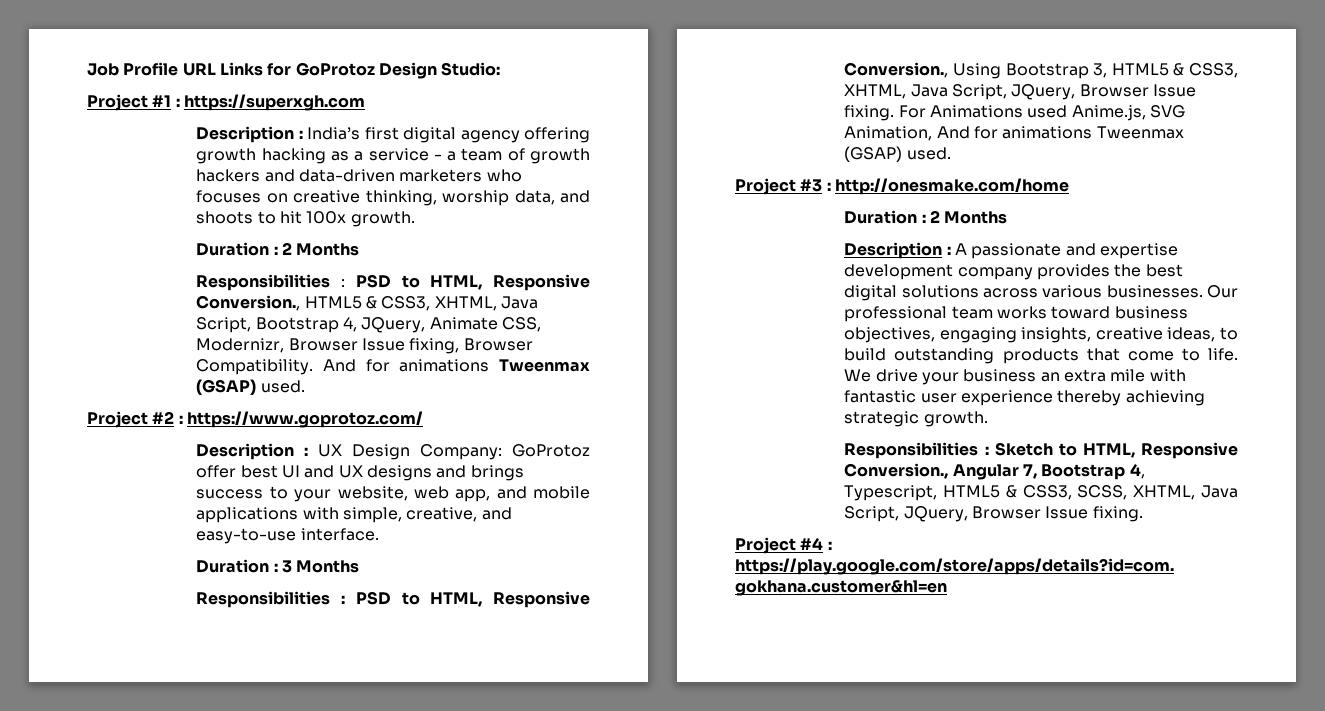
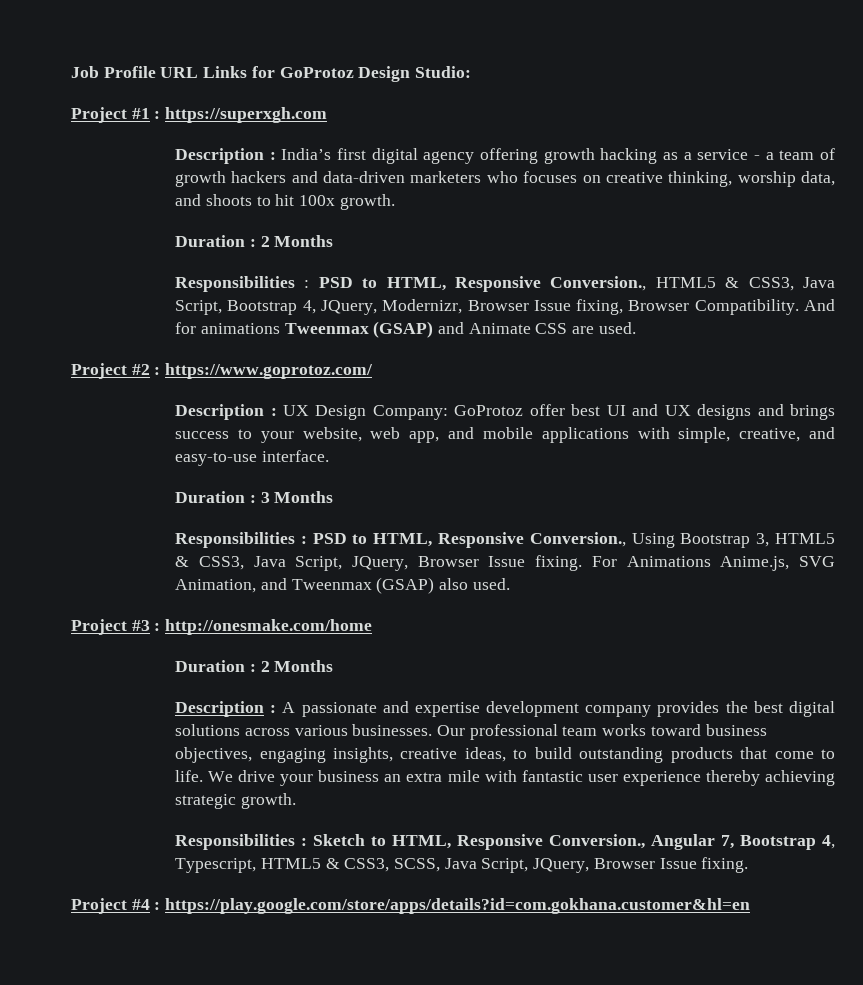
- Responsibilities : PSD to HTML, Responsive Conversion., HTML5 & CSS3, XHTML, Java Script, Bootstrap 4, JQuery, Animate CSS, Modernizr, Browser Issue fixing, Browser Compatibility. And for animations Tweenmax (GSAP) used.
+ Responsibilities : PSD to HTML, Responsive Conversion., HTML5 & CSS3, Java Script, Bootstrap 4, JQuery, Modernizr, Browser Issue fixing, Browser Compatibility. And for animations Tweenmax (GSAP) and Animate CSS are used.
- Responsibilities : PSD to HTML, Responsive Conversion., Using Bootstrap 3, HTML5 & CSS3, XHTML, Java Script, JQuery, Browser Issue fixing.
+ Responsibilities : PSD to HTML, Responsive Conversion., Using Bootstrap 3, HTML5 & CSS3, Java Script, JQuery, Browser Issue fixing.
- For Animations used Anime.js, SVG Animation, And for animations Tweenmax (GSAP) used.
+ For Animations Anime.js, SVG Animation, and Tweenmax (GSAP) also used.
- Responsibilities : Sketch to HTML, Responsive Conversion., Angular 7, Bootstrap 4, Typescript, HTML5 & CSS3, SCSS, XHTML, Java Script, JQuery, Browser Issue fixing.
+ Responsibilities : Sketch to HTML, Responsive Conversion., Angular 7, Bootstrap 4, Typescript, HTML5 & CSS3, SCSS, Java Script, JQuery, Browser Issue fixing.

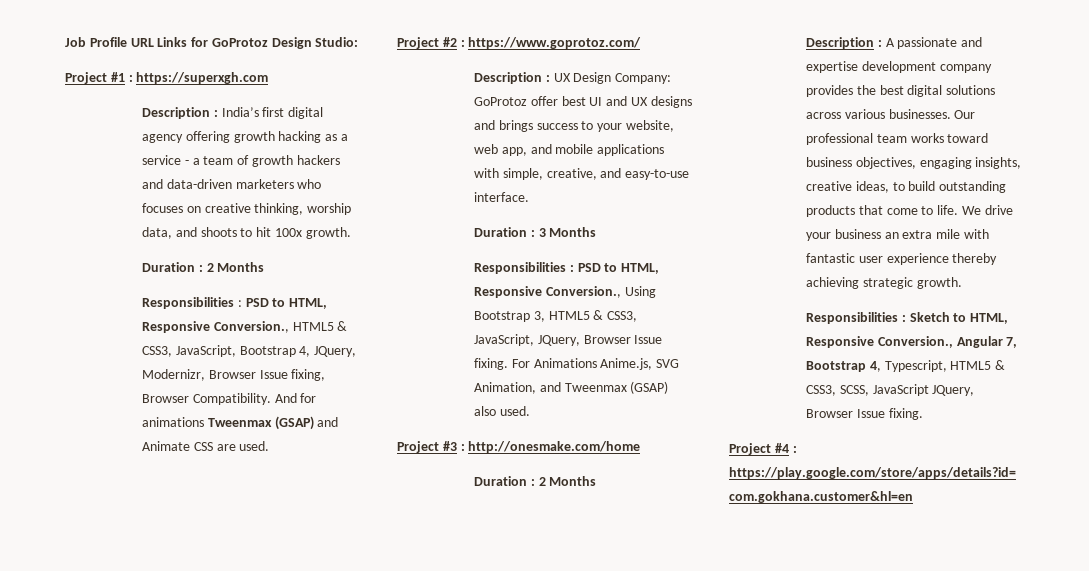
- Responsibilities : PSD to HTML, Responsive Conversion., HTML5 & CSS3, Java Script, Bootstrap 4, JQuery, Modernizr, Browser Issue fixing, Browser Compatibility.
+ Responsibilities : PSD to HTML, Responsive Conversion., HTML5 & CSS3, JavaScript, Bootstrap 4, JQuery, Modernizr, Browser Issue fixing, Browser Compatibility.
- Responsibilities : PSD to HTML, Responsive Conversion., Using Bootstrap 3, HTML5 & CSS3, Java Script, JQuery, Browser Issue fixing.
+ Responsibilities : PSD to HTML, Responsive Conversion., Using Bootstrap 3, HTML5 & CSS3, JavaScript, JQuery, Browser Issue fixing.
- Responsibilities : Sketch to HTML, Responsive Conversion., Angular 7, Bootstrap 4, Typescript, HTML5 & CSS3, SCSS, Java Script, JQuery, Browser Issue fixing.
+ Responsibilities : Sketch to HTML, Responsive Conversion., Angular 7, Bootstrap 4, Typescript, HTML5 & CSS3, SCSS, JavaScript JQuery, Browser Issue fixing.

